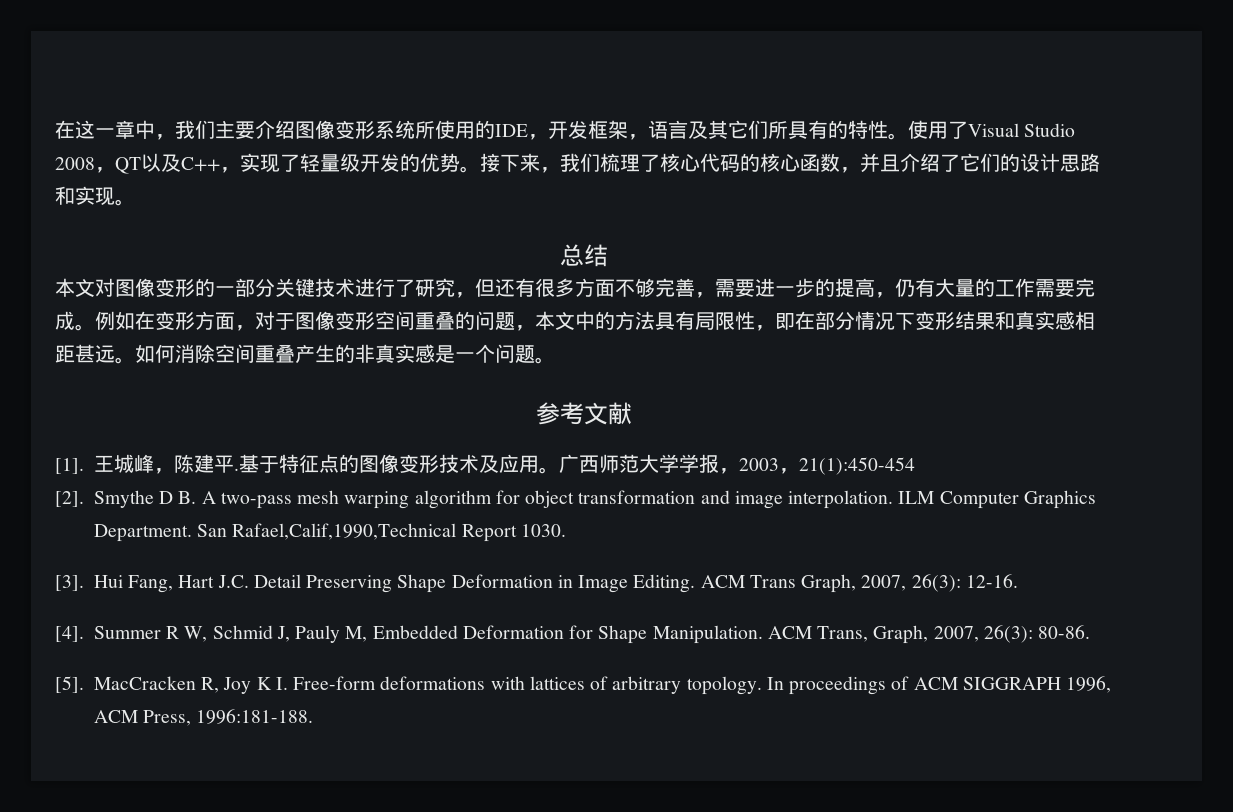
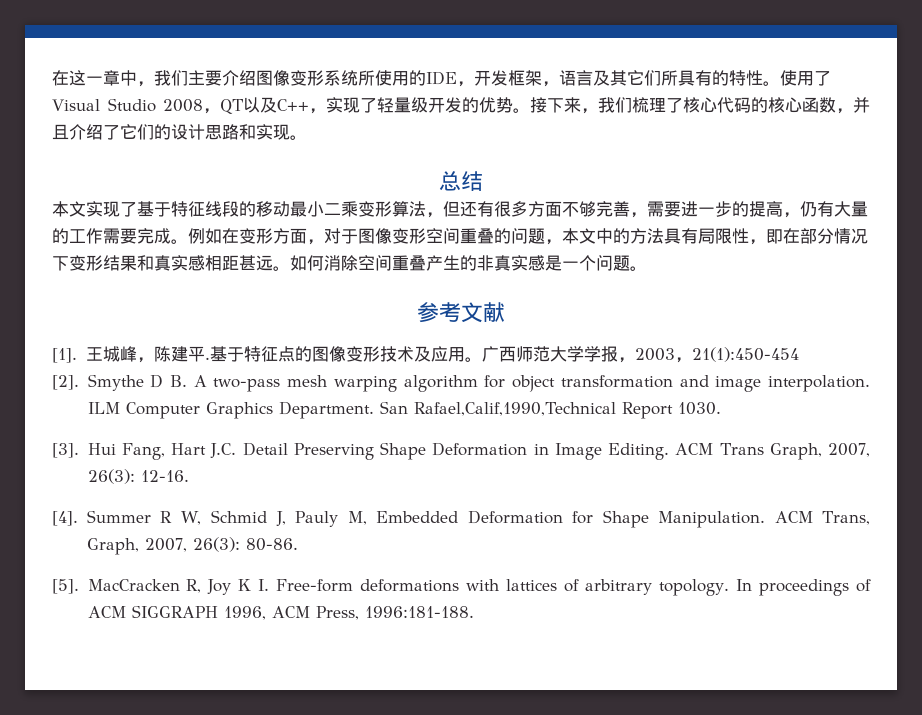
- 本文对图像变形的一部分关键技术进行了研究，但还有很多方面不够完善，需要进一步的提高，仍有大量的工作需要完成。
+ 本文实现了基于特征线段的移动最小二乘变形算法，但还有很多方面不够完善，需要进一步的提高，仍有大量的工作需要完成。

